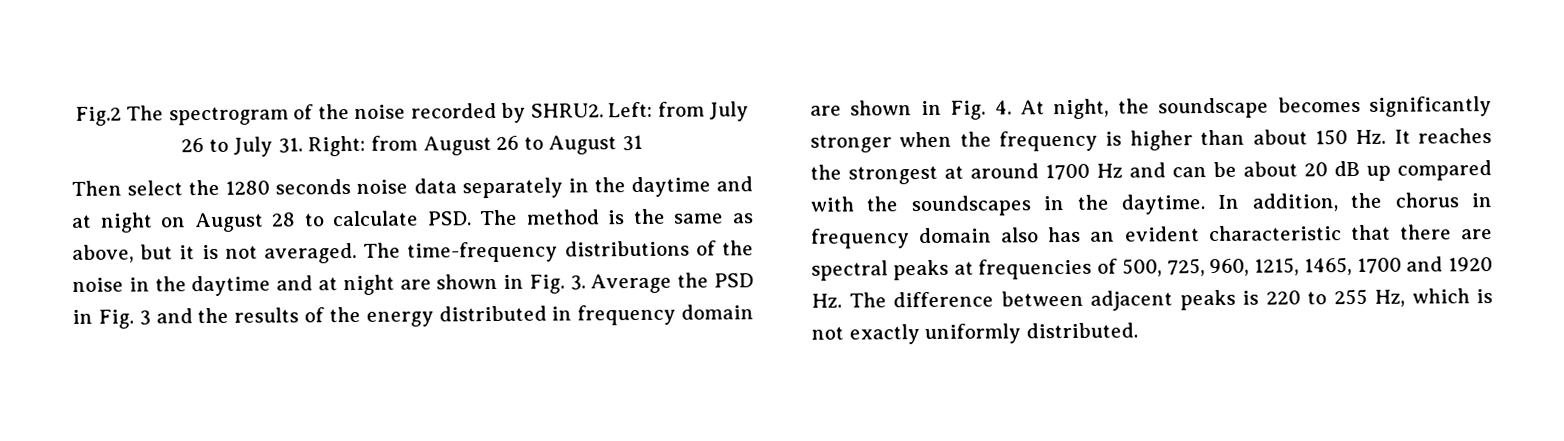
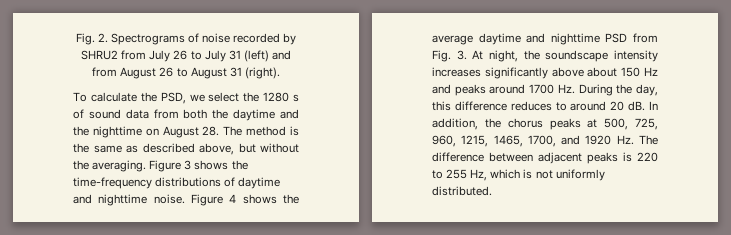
- Fig.2 The spectrogram of the noise recorded by SHRU2. Left: from July 26 to July 31. Right: from August 26 to August 31
- Then select the 1280 seconds noise data separately in the daytime and at night on August 28 to calculate PSD. The method is the same as above, but it is not averaged. The time-frequency distributions of the noise in the daytime and at night are shown in Fig. 3. Average the PSD in Fig. 3 and the results of the energy distributed in frequency domain are shown in Fig. 4. At night, the soundscape becomes significantly stronger when the frequency is higher than about 150 Hz. It reaches the strongest at around 1700 Hz and can be about 20 dB up compared with the soundscapes in the daytime. In addition, the chorus in frequency domain also has an evident characteristic that there are spectral peaks at frequencies of 500, 725, 960, 1215, 1465, 1700 and 1920 Hz. The difference between adjacent peaks is 220 to 255 Hz, which is not exactly uniformly distributed.
+ Fig. 2. Spectrograms of noise recorded by SHRU2 from July 26 to July 31 (left) and from August 26 to August 31 (right).
+ To calculate the PSD, we select the 1280 s of sound data from both the daytime and the nighttime on August 28. The method is the same as described above, but without the averaging. Figure 3 shows the time-frequency distributions of daytime and nighttime noise. Figure 4 shows the average daytime and nighttime PSD from Fig. 3. At night, the soundscape intensity increases significantly above about 150 Hz and peaks around 1700 Hz. During the day, this difference reduces to around 20 dB. In addition, the chorus peaks at 500, 725, 960, 1215, 1465, 1700, and 1920 Hz. The difference between adjacent peaks is 220 to 255 Hz, which is not uniformly distributed.

